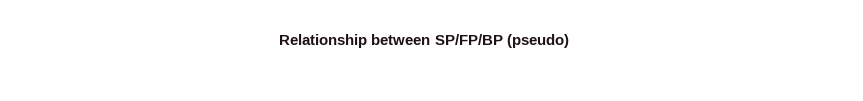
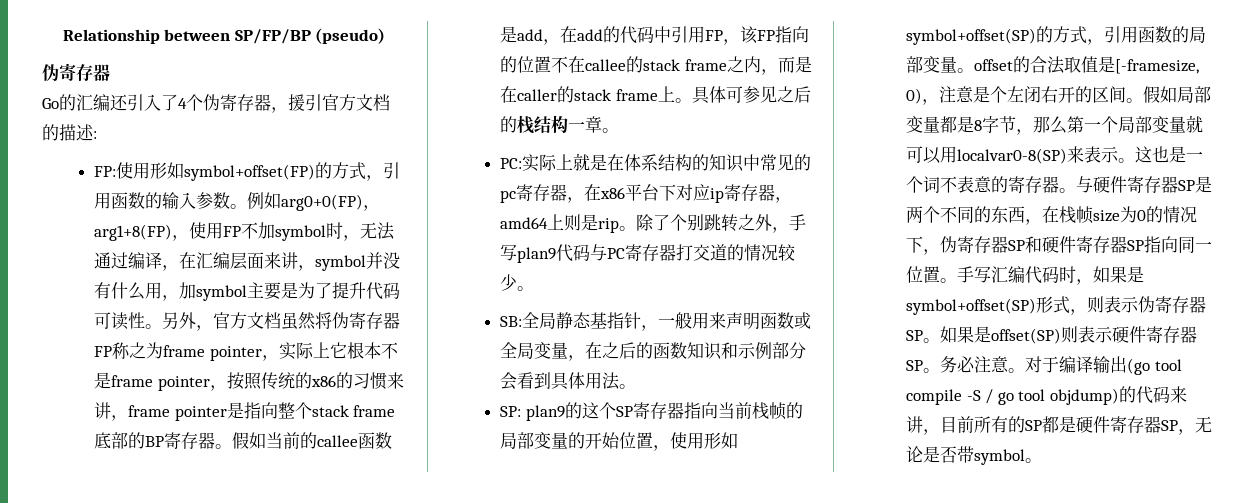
  Relationship between SP/FP/BP (pseudo)
+ 伪寄存器
+ Go的汇编还引入了4个伪寄存器，援引官方文档的描述:
+ FP:使用形如symbol+offset(FP)的方式，引用函数的输入参数。例如arg0+0(FP)，arg1+8(FP)，使用FP不加symbol时，无法通过编译，在汇编层面来讲，symbol并没有什么用，加symbol主要是为了提升代码可读性。另外，官方文档虽然将伪寄存器FP称之为frame pointer，实际上它根本不是frame pointer，按照传统的x86的习惯来讲，frame pointer是指向整个stack frame底部的BP寄存器。假如当前的callee函数是add，在add的代码中引用FP，该FP指向的位置不在callee的stack frame之内，而是在caller的stack frame上。具体可参见之后的栈结构一章。
+ PC:实际上就是在体系结构的知识中常见的pc寄存器，在x86平台下对应ip寄存器，amd64上则是rip。除了个别跳转之外，手写plan9代码与PC寄存器打交道的情况较少。
+ SB:全局静态基指针，一般用来声明函数或全局变量，在之后的函数知识和示例部分会看到具体用法。
+ SP: plan9的这个SP寄存器指向当前栈帧的局部变量的开始位置，使用形如symbol+offset(SP)的方式，引用函数的局部变量。offset的合法取值是[-framesize, 0)，注意是个左闭右开的区间。假如局部变量都是8字节，那么第一个局部变量就可以用localvar0-8(SP)来表示。这也是一个词不表意的寄存器。与硬件寄存器SP是两个不同的东西，在栈帧size为0的情况下，伪寄存器SP和硬件寄存器SP指向同一位置。手写汇编代码时，如果是symbol+offset(SP)形式，则表示伪寄存器SP。如果是offset(SP)则表示硬件寄存器SP。务必注意。对于编译输出(go tool compile -S / go tool objdump)的代码来讲，目前所有的SP都是硬件寄存器SP，无论是否带symbol。

